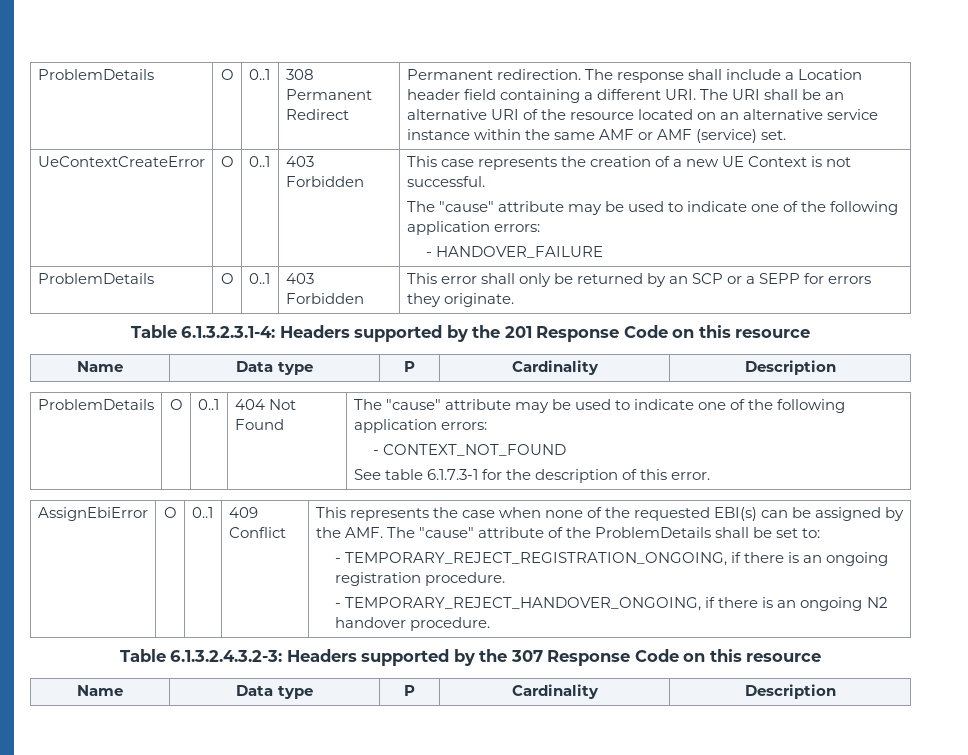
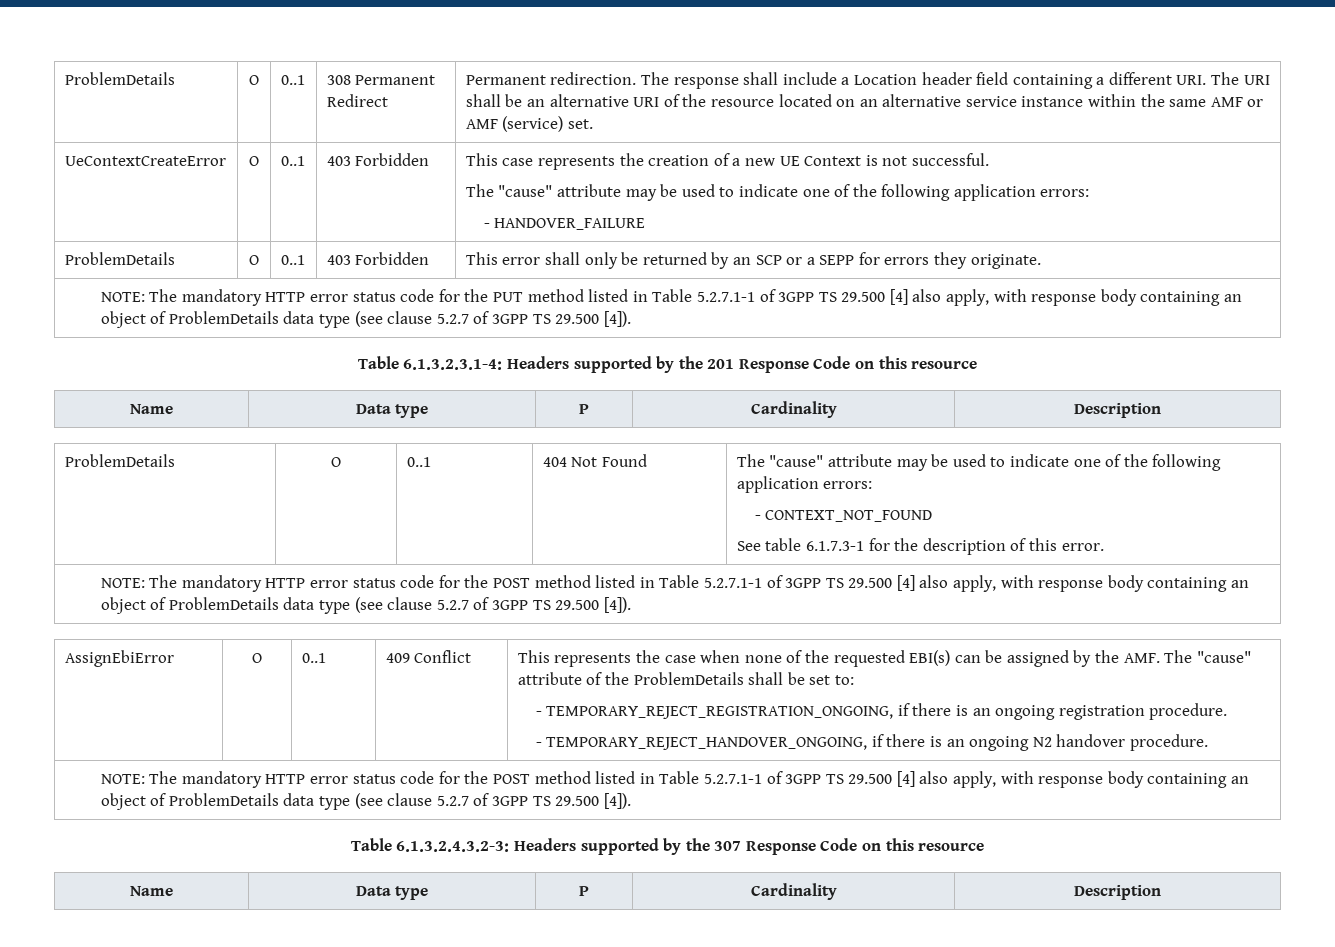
+ NOTE: The mandatory HTTP error status code for the PUT method listed in Table 5.2.7.1-1 of 3GPP TS 29.500 [4] also apply, with response body containing an object of ProblemDetails data type (see clause 5.2.7 of 3GPP TS 29.500 [4]).
  ProblemDetails | O | 0..1 | 404 Not Found | The "cause" attribute may be used to indicate one of the following application errors:
  - CONTEXT_NOT_FOUND
  See table 6.1.7.3-1 for the description of this error.
+ NOTE: The mandatory HTTP error status code for the POST method listed in Table 5.2.7.1-1 of 3GPP TS 29.500 [4] also apply, with response body containing an object of ProblemDetails data type (see clause 5.2.7 of 3GPP TS 29.500 [4]).
  - TEMPORARY_REJECT_HANDOVER_ONGOING, if there is an ongoing N2 handover procedure.
+ NOTE: The mandatory HTTP error status code for the POST method listed in Table 5.2.7.1-1 of 3GPP TS 29.500 [4] also apply, with response body containing an object of ProblemDetails data type (see clause 5.2.7 of 3GPP TS 29.500 [4]).

